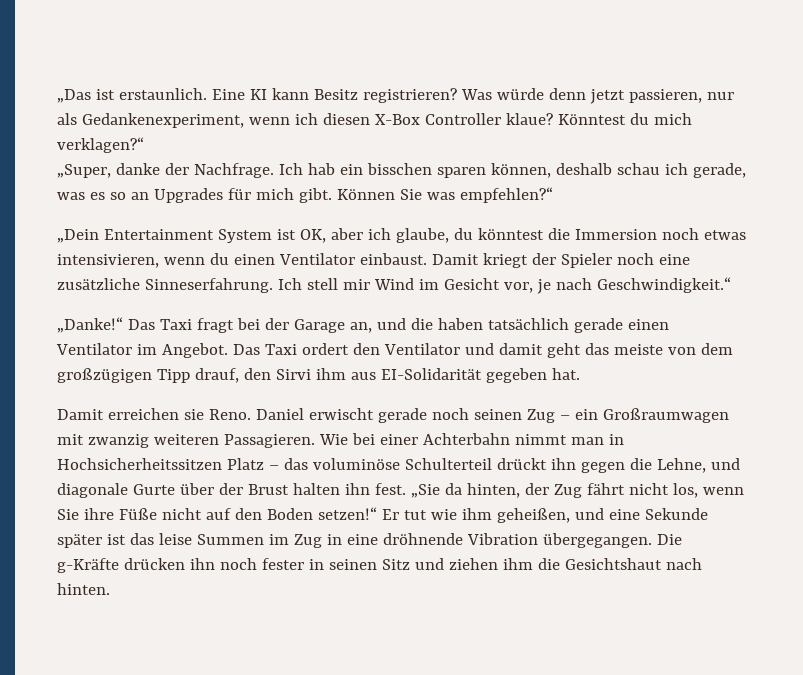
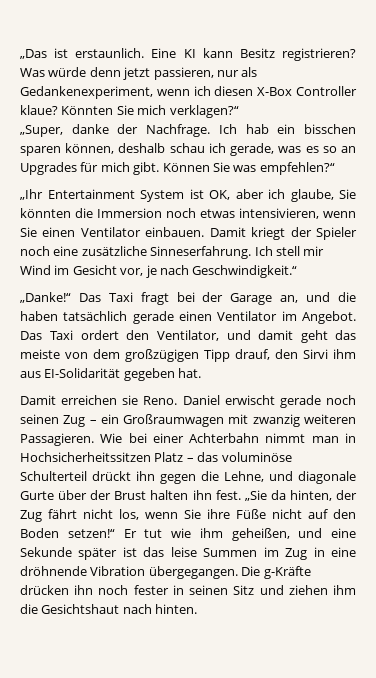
- Könntest du mich verklagen?“
+ Könnten Sie mich verklagen?“
- „Dein Entertainment System ist OK, aber ich glaube, du könntest die Immersion noch etwas intensivieren, wenn du einen Ventilator einbaust.
+ „Ihr Entertainment System ist OK, aber ich glaube, Sie könnten die Immersion noch etwas intensivieren, wenn Sie einen Ventilator einbauen.
- Das Taxi ordert den Ventilator und damit geht das meiste von dem großzügigen Tipp drauf, den Sirvi ihm aus EI-Solidarität gegeben hat.
+ Das Taxi ordert den Ventilator, und damit geht das meiste von dem großzügigen Tipp drauf, den Sirvi ihm aus EI-Solidarität gegeben hat.

